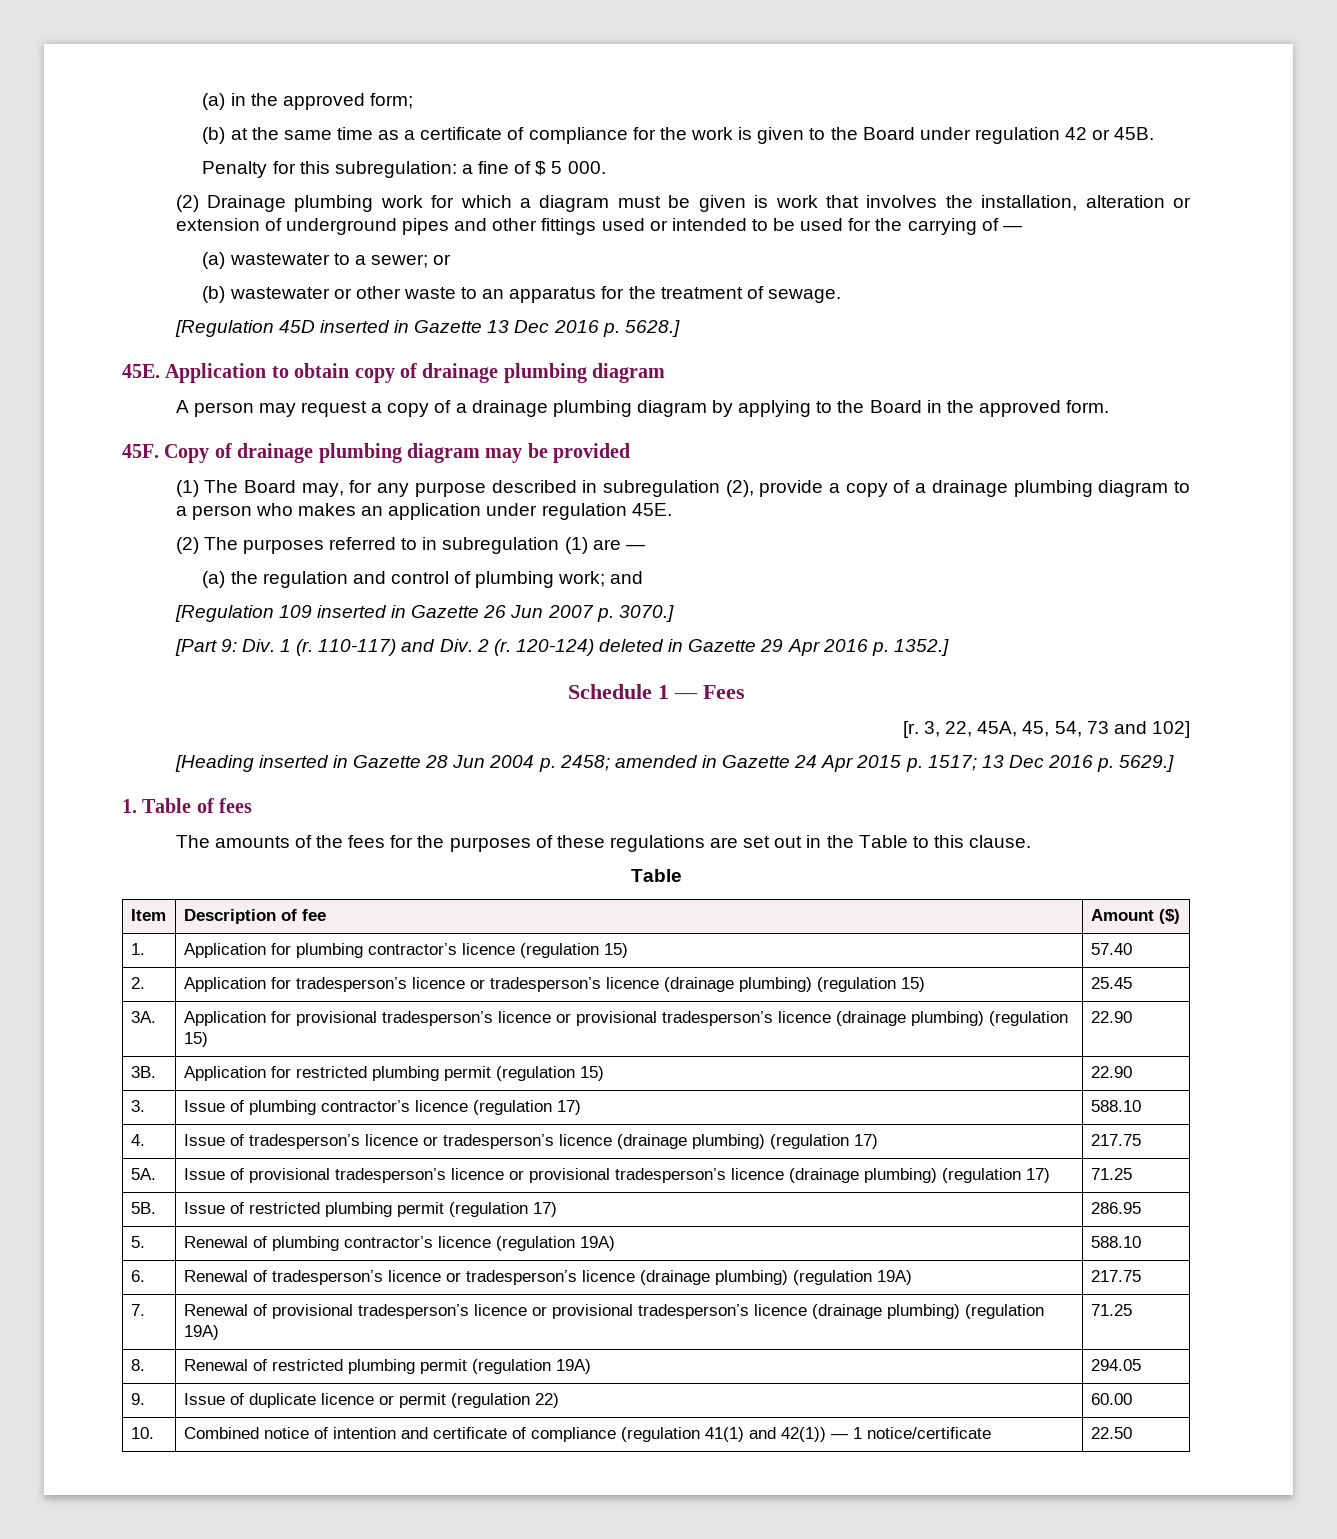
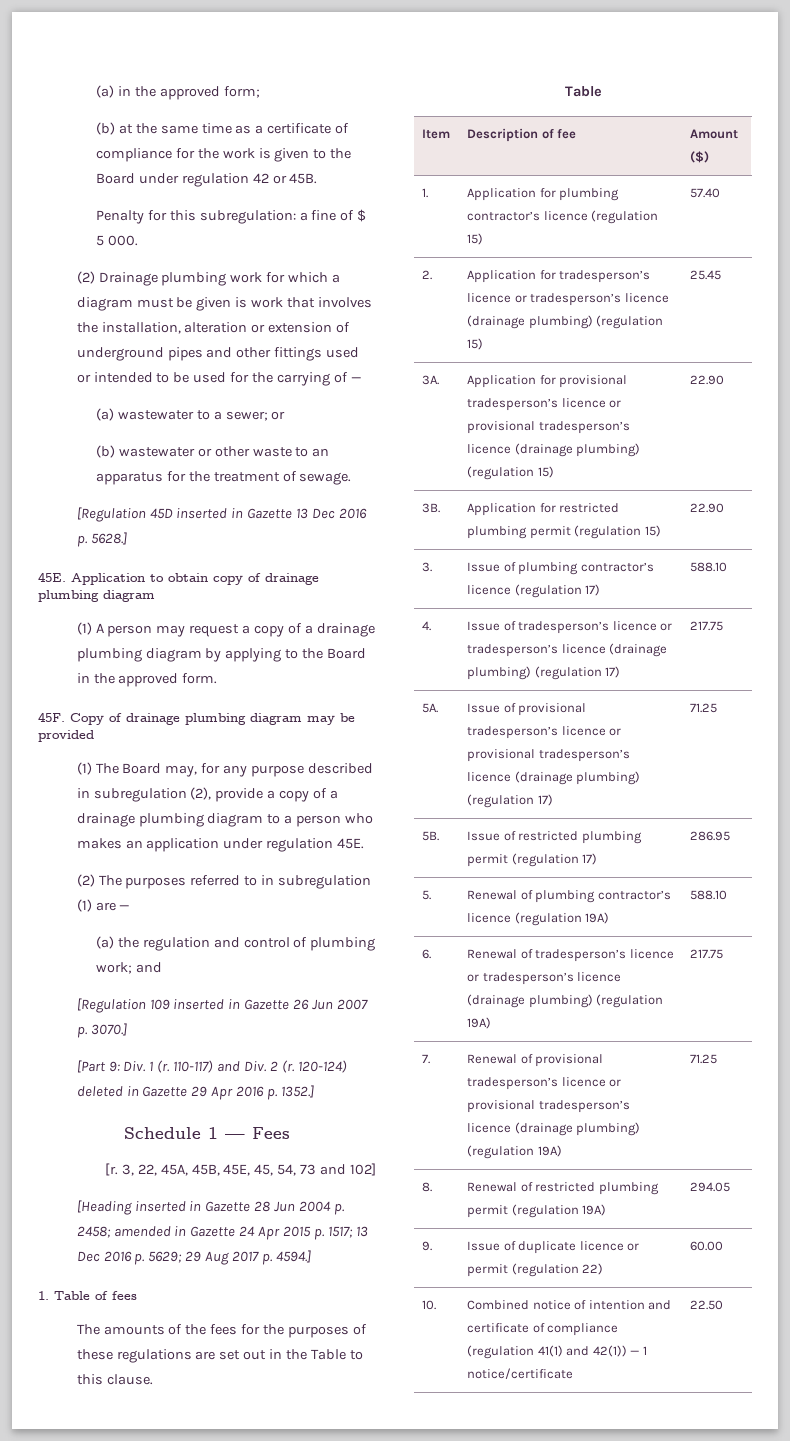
- A person may request a copy of a drainage plumbing diagram by applying to the Board in the approved form.
+ (1) A person may request a copy of a drainage plumbing diagram by applying to the Board in the approved form.
- 3, 22, 45A, 45, 54, 73 and 102]
+ 3, 22, 45A, 45B, 45E, 45, 54, 73 and 102]
- [Heading inserted in Gazette 28 Jun 2004 p. 2458; amended in Gazette 24 Apr 2015 p. 1517; 13 Dec 2016 p. 5629.]
+ [Heading inserted in Gazette 28 Jun 2004 p. 2458; amended in Gazette 24 Apr 2015 p. 1517; 13 Dec 2016 p. 5629; 29 Aug 2017 p. 4594.]

